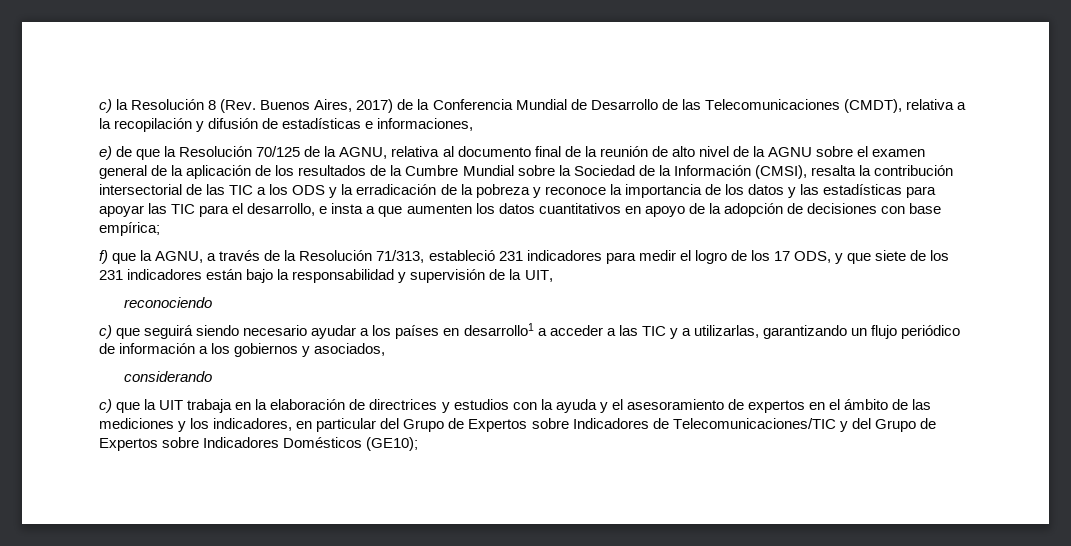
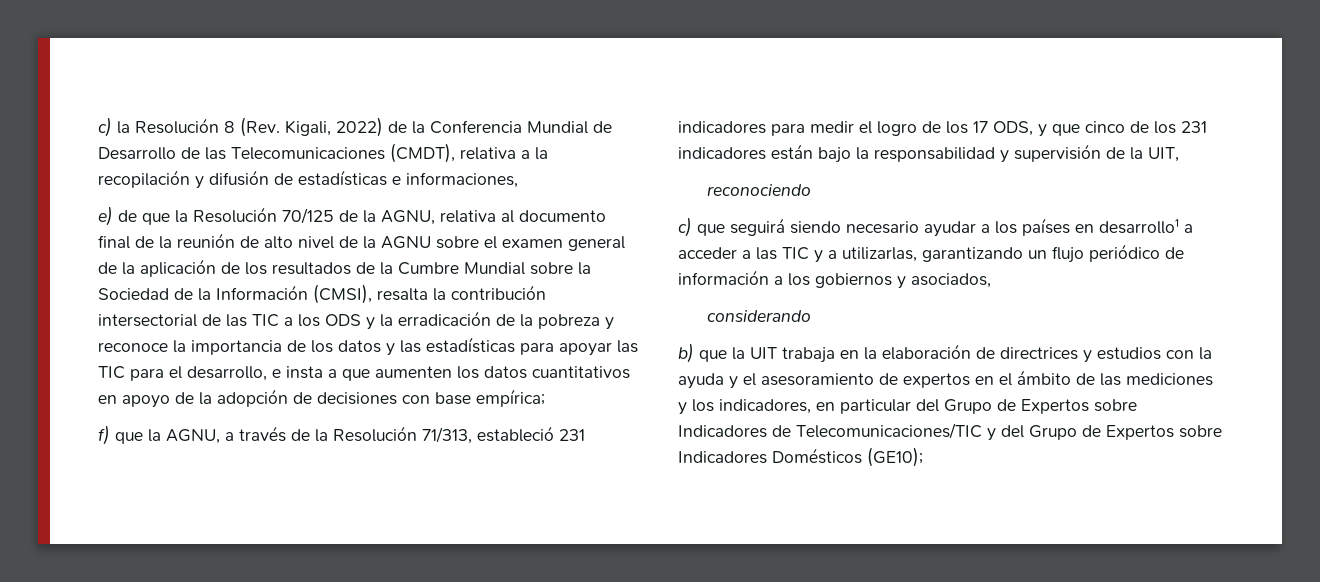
- c) la Resolución 8 (Rev. Buenos Aires, 2017) de la Conferencia Mundial de Desarrollo de las Telecomunicaciones (CMDT), relativa a la recopilación y difusión de estadísticas e informaciones,
+ c) la Resolución 8 (Rev. Kigali, 2022) de la Conferencia Mundial de Desarrollo de las Telecomunicaciones (CMDT), relativa a la recopilación y difusión de estadísticas e informaciones,
- f) que la AGNU, a través de la Resolución 71/313, estableció 231 indicadores para medir el logro de los 17 ODS, y que siete de los 231 indicadores están bajo la responsabilidad y supervisión de la UIT,
+ f) que la AGNU, a través de la Resolución 71/313, estableció 231 indicadores para medir el logro de los 17 ODS, y que cinco de los 231 indicadores están bajo la responsabilidad y supervisión de la UIT,
- c) que la UIT trabaja en la elaboración de directrices y estudios con la ayuda y el asesoramiento de expertos en el ámbito de las mediciones y los indicadores, en particular del Grupo de Expertos sobre Indicadores de Telecomunicaciones/TIC y del Grupo de Expertos sobre Indicadores Domésticos (GE10);
+ b) que la UIT trabaja en la elaboración de directrices y estudios con la ayuda y el asesoramiento de expertos en el ámbito de las mediciones y los indicadores, en particular del Grupo de Expertos sobre Indicadores de Telecomunicaciones/TIC y del Grupo de Expertos sobre Indicadores Domésticos (GE10);

